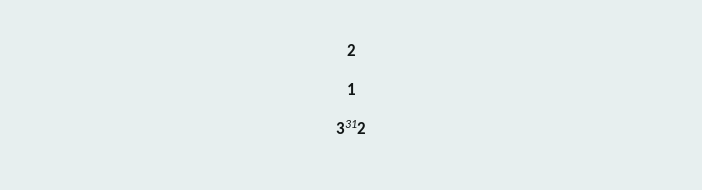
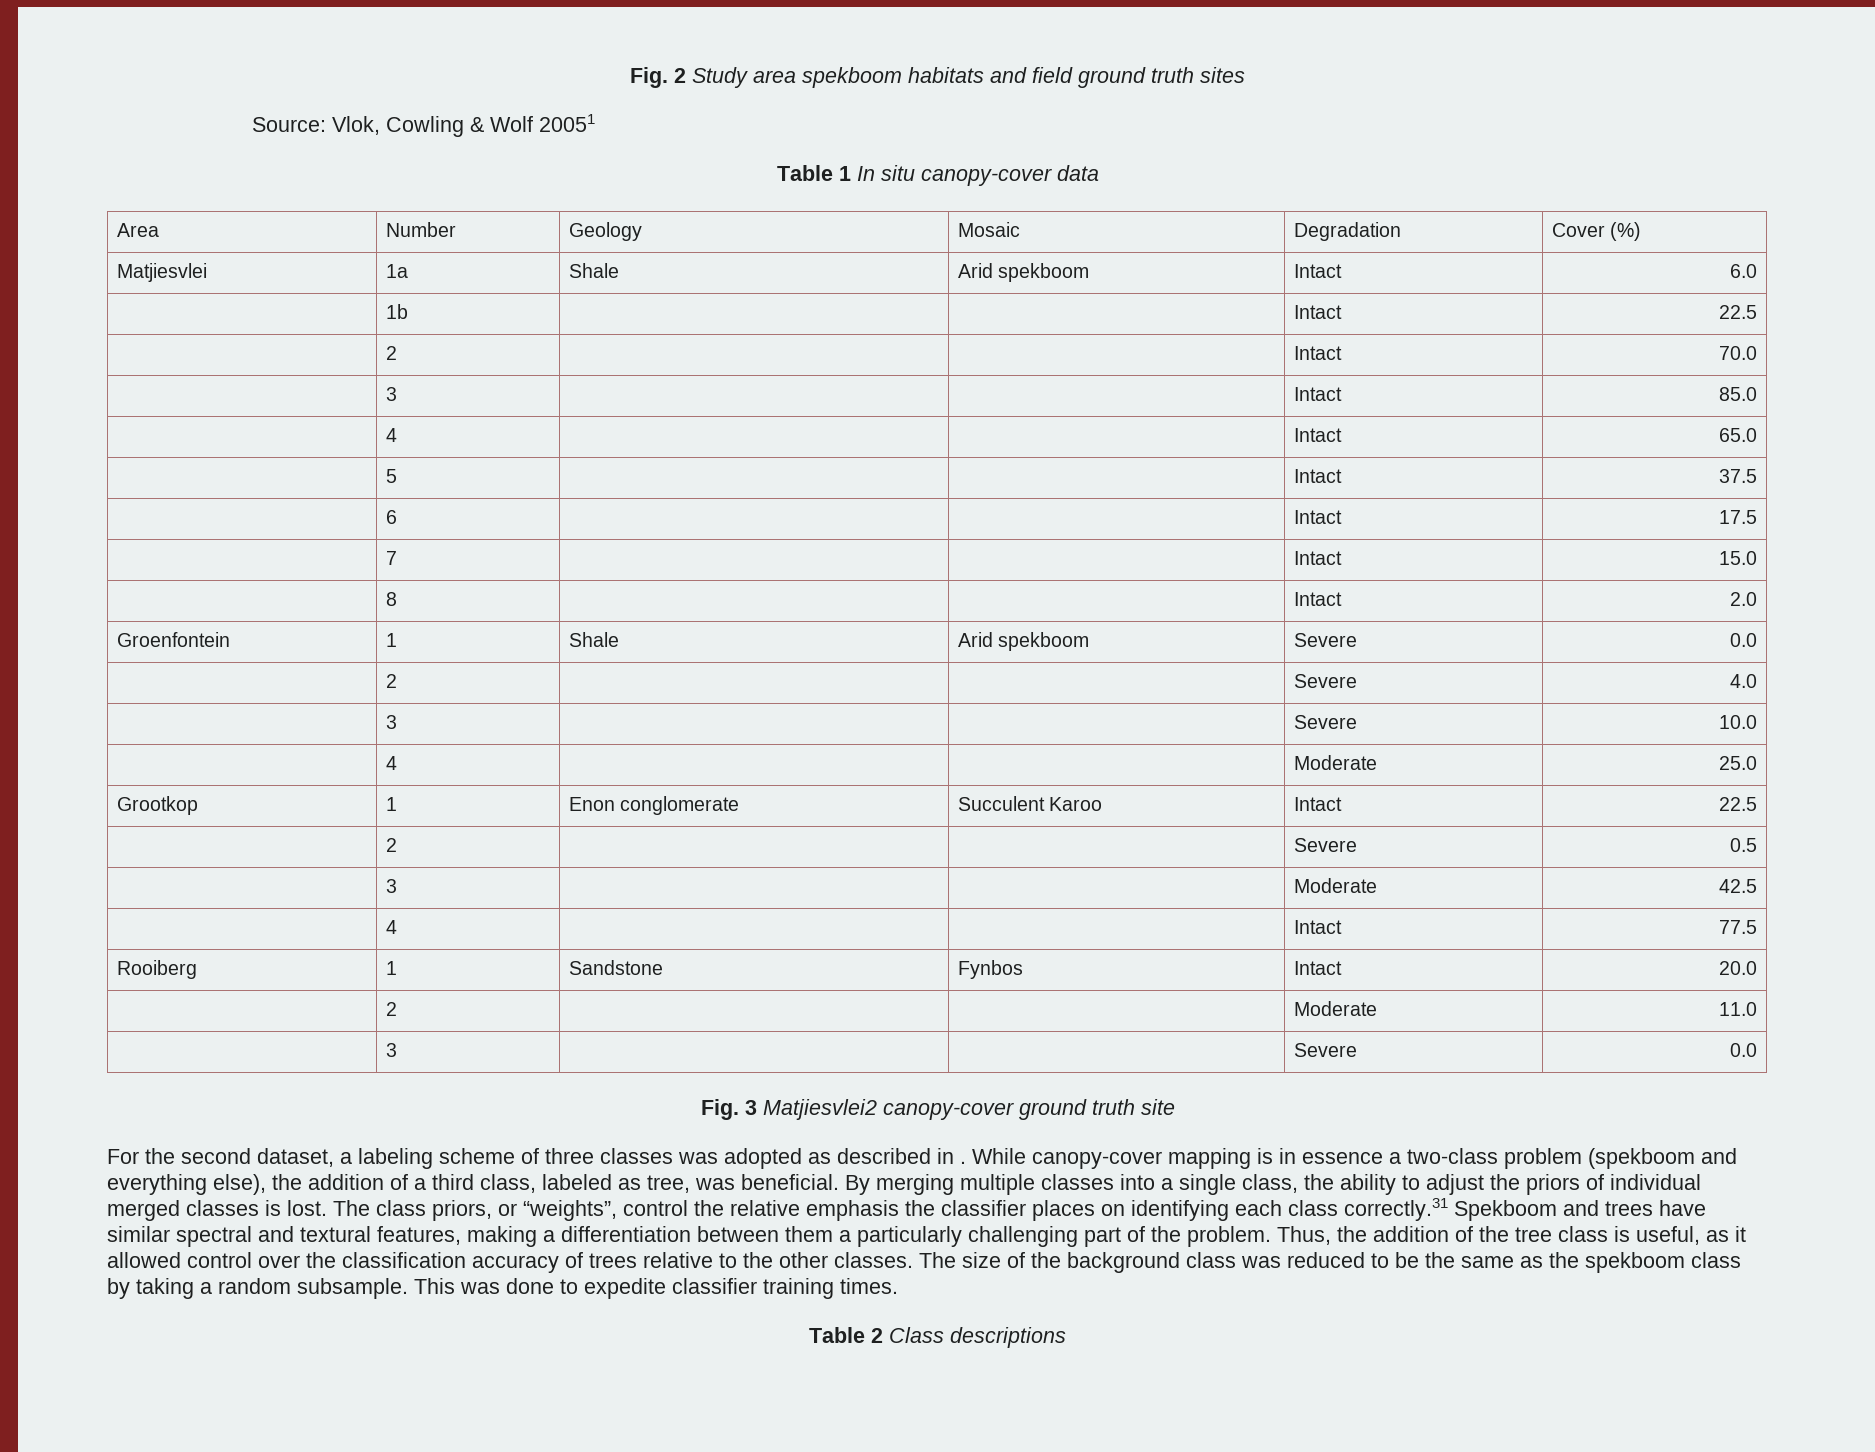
- 2
- 1
- 3312
+ Fig. 2 Study area spekboom habitats and field ground truth sites
+ Source: Vlok, Cowling & Wolf 20051
+ Table 1 In situ canopy-cover data
+ Area | Number | Geology | Mosaic | Degradation | Cover (%)
+ Matjiesvlei | 1a | Shale | Arid spekboom | Intact | 6.0
+ | 1b | | | Intact | 22.5
+ | 2 | | | Intact | 70.0
+ | 3 | | | Intact | 85.0
+ | 4 | | | Intact | 65.0
+ | 5 | | | Intact | 37.5
+ | 6 | | | Intact | 17.5
+ | 7 | | | Intact | 15.0
+ | 8 | | | Intact | 2.0
+ Groenfontein | 1 | Shale | Arid spekboom | Severe | 0.0
+ | 2 | | | Severe | 4.0
+ | 3 | | | Severe | 10.0
+ | 4 | | | Moderate | 25.0
+ Grootkop | 1 | Enon conglomerate | Succulent Karoo | Intact | 22.5
+ | 2 | | | Severe | 0.5
+ | 3 | | | Moderate | 42.5
+ | 4 | | | Intact | 77.5
+ Rooiberg | 1 | Sandstone | Fynbos | Intact | 20.0
+ | 2 | | | Moderate | 11.0
+ | 3 | | | Severe | 0.0
+ Fig. 3 Matjiesvlei2 canopy-cover ground truth site
+ For the second dataset, a labeling scheme of three classes was adopted as described in . While canopy-cover mapping is in essence a two-class problem (spekboom and everything else), the addition of a third class, labeled as tree, was beneficial. By merging multiple classes into a single class, the ability to adjust the priors of individual merged classes is lost. The class priors, or “weights”, control the relative emphasis the classifier places on identifying each class correctly.31 Spekboom and trees have similar spectral and textural features, making a differentiation between them a particularly challenging part of the problem. Thus, the addition of the tree class is useful, as it allowed control over the classification accuracy of trees relative to the other classes. The size of the background class was reduced to be the same as the spekboom class by taking a random subsample. This was done to expedite classifier training times.
+ Table 2 Class descriptions

